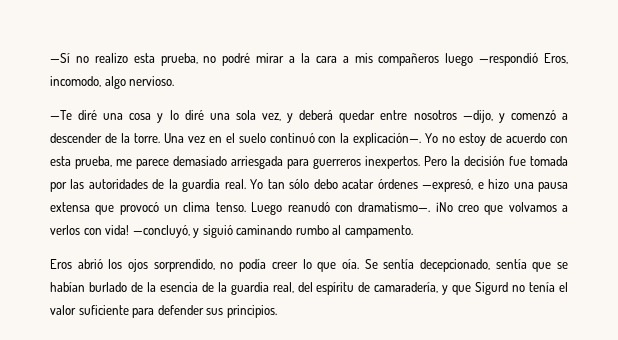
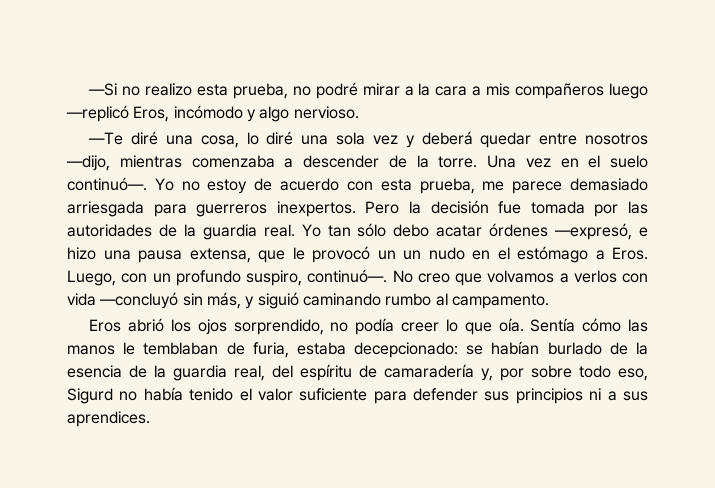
- —Sí no realizo esta prueba, no podré mirar a la cara a mis compañeros luego —respondió Eros, incomodo, algo nervioso.
+ —Si no realizo esta prueba, no podré mirar a la cara a mis compañeros luego —replicó Eros, incómodo y algo nervioso.
- —Te diré una cosa y lo diré una sola vez, y deberá quedar entre nosotros —dijo, y comenzó a descender de la torre.
+ —Te diré una cosa, lo diré una sola vez y deberá quedar entre nosotros —dijo, mientras comenzaba a descender de la torre.
- Una vez en el suelo continuó con la explicación—.
+ Una vez en el suelo continuó—.
- Yo tan sólo debo acatar órdenes —expresó, e hizo una pausa extensa que provocó un clima tenso. Luego reanudó con dramatismo—. ¡No creo que volvamos a verlos con vida! —concluyó, y siguió caminando rumbo al campamento.
+ Yo tan sólo debo acatar órdenes —expresó, e hizo una pausa extensa, que le provocó un un nudo en el estómago a Eros. Luego, con un profundo suspiro, continuó—. No creo que volvamos a verlos con vida —concluyó sin más, y siguió caminando rumbo al campamento.
- Se sentía decepcionado, sentía que se habían burlado de la esencia de la guardia real, del espíritu de camaradería, y que Sigurd no tenía el valor suficiente para defender sus principios.
+ Sentía cómo las manos le temblaban de furia, estaba decepcionado: se habían burlado de la esencia de la guardia real, del espíritu de camaradería y, por sobre todo eso, Sigurd no había tenido el valor suficiente para defender sus principios ni a sus aprendices.

